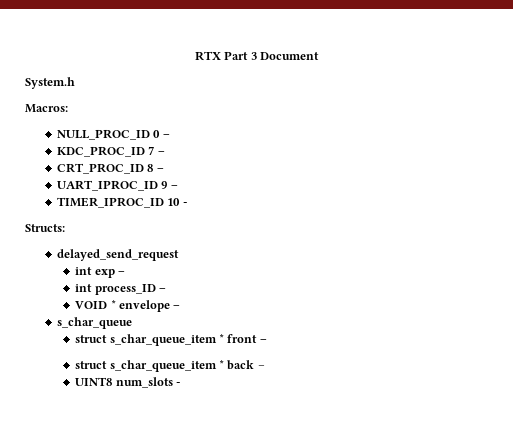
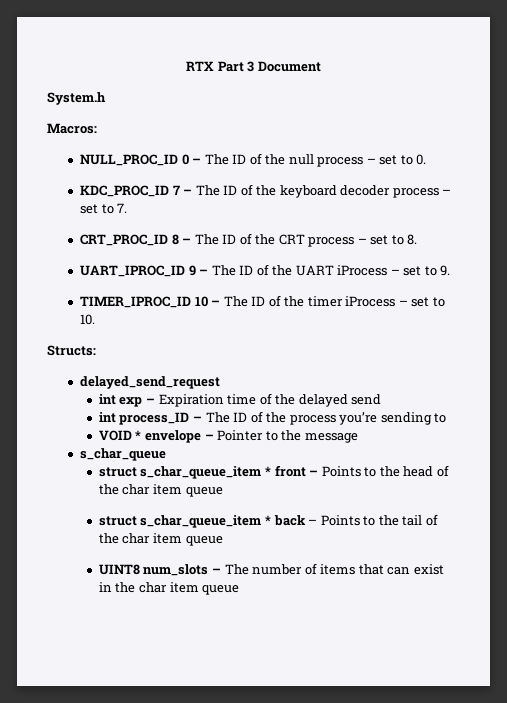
- NULL_PROC_ID 0 –
- KDC_PROC_ID 7 –
- CRT_PROC_ID 8 –
- UART_IPROC_ID 9 –
- TIMER_IPROC_ID 10 -
+ NULL_PROC_ID 0 – The ID of the null process – set to 0.
+ KDC_PROC_ID 7 – The ID of the keyboard decoder process – set to 7.
+ CRT_PROC_ID 8 – The ID of the CRT process – set to 8.
+ UART_IPROC_ID 9 – The ID of the UART iProcess – set to 9.
+ TIMER_IPROC_ID 10 – The ID of the timer iProcess – set to 10.
- int exp –
- int process_ID –
+ int exp – Expiration time of the delayed send
+ int process_ID – The ID of the process you’re sending to
- VOID * envelope –
+ VOID * envelope – Pointer to the message
- struct s_char_queue_item * front –
+ struct s_char_queue_item * front – Points to the head of the char item queue
- struct s_char_queue_item * back –
- UINT8 num_slots -
+ struct s_char_queue_item * back – Points to the tail of the char item queue
+ UINT8 num_slots – The number of items that can exist in the char item queue

